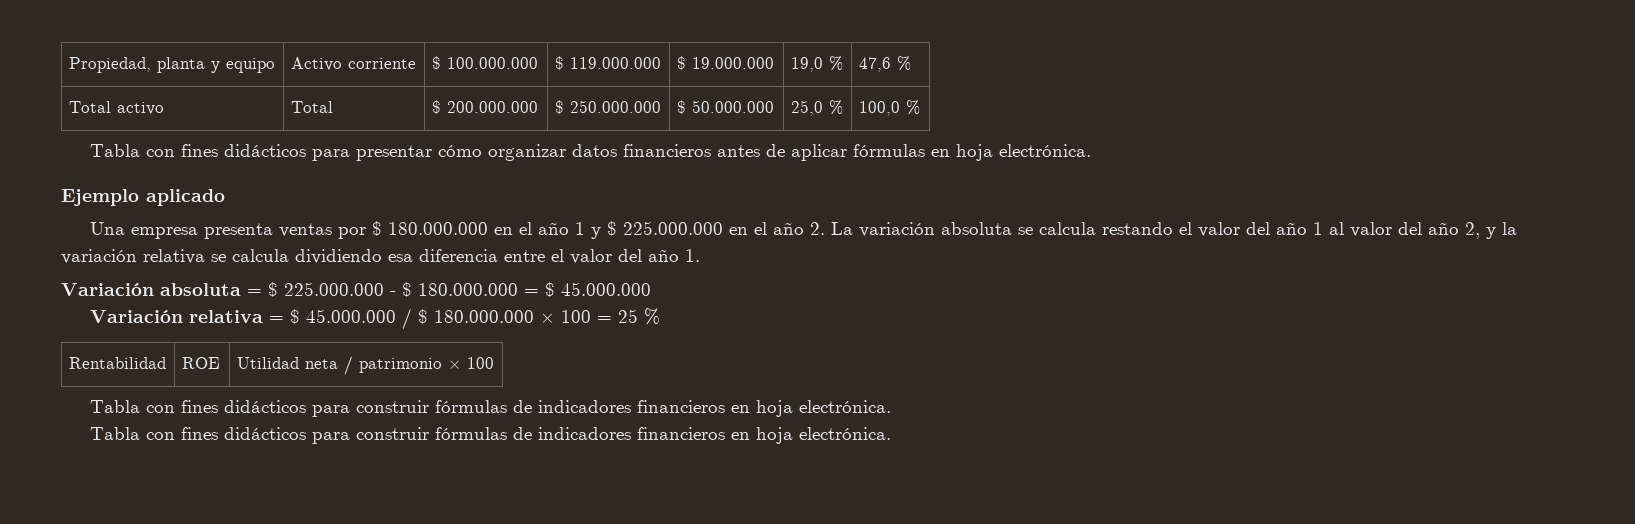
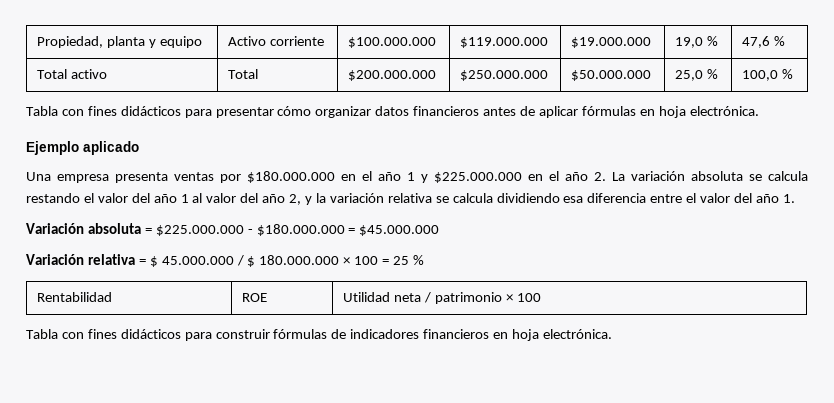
- Propiedad, planta y equipo | Activo corriente | $ 100.000.000 | $ 119.000.000 | $ 19.000.000 | 19,0 % | 47,6 %
+ Propiedad, planta y equipo | Activo corriente | $100.000.000 | $119.000.000 | $19.000.000 | 19,0 % | 47,6 %
- Total activo | Total | $ 200.000.000 | $ 250.000.000 | $ 50.000.000 | 25,0 % | 100,0 %
+ Total activo | Total | $200.000.000 | $250.000.000 | $50.000.000 | 25,0 % | 100,0 %
- Una empresa presenta ventas por $ 180.000.000 en el año 1 y $ 225.000.000 en el año 2. La variación absoluta se calcula restando el valor del año 1 al valor del año 2, y la variación relativa se calcula dividiendo esa diferencia entre el valor del año 1.
+ Una empresa presenta ventas por $180.000.000 en el año 1 y $225.000.000 en el año 2. La variación absoluta se calcula restando el valor del año 1 al valor del año 2, y la variación relativa se calcula dividiendo esa diferencia entre el valor del año 1.
- Variación absoluta = $ 225.000.000 - $ 180.000.000 = $ 45.000.000
+ Variación absoluta = $225.000.000 - $180.000.000 = $45.000.000
  Rentabilidad | ROE | Utilidad neta / patrimonio × 100
- Tabla con fines didácticos para construir fórmulas de indicadores financieros en hoja electrónica.

